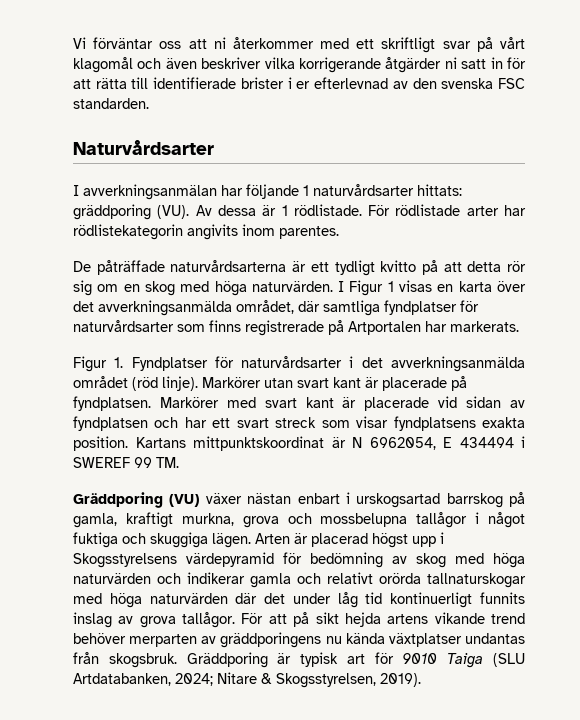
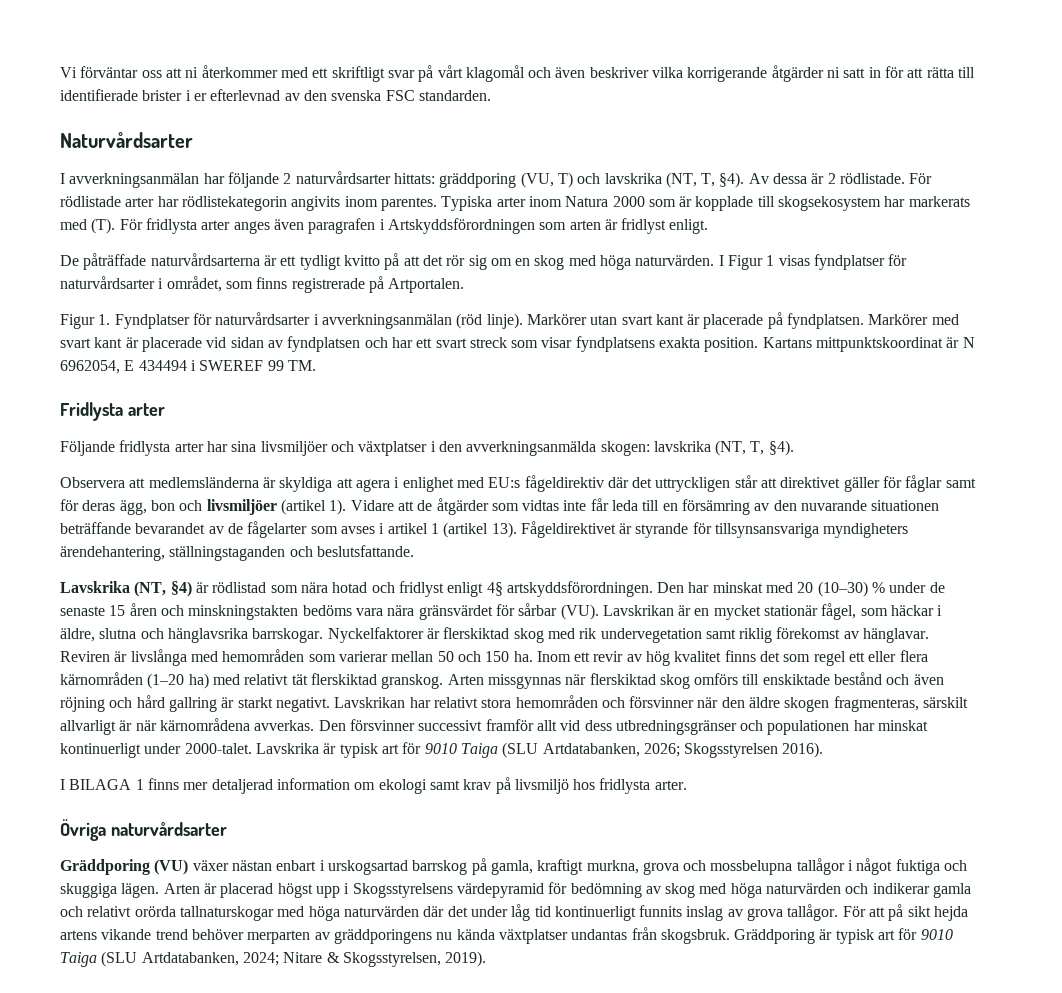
- I avverkningsanmälan har följande 1 naturvårdsarter hittats: gräddporing (VU). Av dessa är 1 rödlistade.
+ I avverkningsanmälan har följande 2 naturvårdsarter hittats: gräddporing (VU, T) och lavskrika (NT, T, §4). Av dessa är 2 rödlistade.
+ Typiska arter inom Natura 2000 som är kopplade till skogsekosystem har markerats med (T). För fridlysta arter anges även paragrafen i Artskyddsförordningen som arten är fridlyst enligt.
- De påträffade naturvårdsarterna är ett tydligt kvitto på att detta rör sig om en skog med höga naturvärden.
+ De påträffade naturvårdsarterna är ett tydligt kvitto på att det rör sig om en skog med höga naturvärden.
- I Figur 1 visas en karta över det avverkningsanmälda området, där samtliga fyndplatser för naturvårdsarter som finns registrerade på Artportalen har markerats.
+ I Figur 1 visas fyndplatser för naturvårdsarter i området, som finns registrerade på Artportalen.
- Figur 1. Fyndplatser för naturvårdsarter i det avverkningsanmälda området (röd linje).
+ Figur 1. Fyndplatser för naturvårdsarter i avverkningsanmälan (röd linje).
+ Fridlysta arter
+ Följande fridlysta arter har sina livsmiljöer och växtplatser i den avverkningsanmälda skogen: lavskrika (NT, T, §4).
+ Observera att medlemsländerna är skyldiga att agera i enlighet med EU:s fågeldirektiv där det uttryckligen står att direktivet gäller för fåglar samt för deras ägg, bon och livsmiljöer (artikel 1). Vidare att de åtgärder som vidtas inte får leda till en försämring av den nuvarande situationen beträffande bevarandet av de fågelarter som avses i artikel 1 (artikel 13). Fågeldirektivet är styrande för tillsynsansvariga myndigheters ärendehantering, ställningstaganden och beslutsfattande.
+ Lavskrika (NT, §4) är rödlistad som nära hotad och fridlyst enligt 4§ artskyddsförordningen. Den har minskat med 20 (10–30) % under de senaste 15 åren och minskningstakten bedöms vara nära gränsvärdet för sårbar (VU). Lavskrikan är en mycket stationär fågel, som häckar i äldre, slutna och hänglavsrika barrskogar. Nyckelfaktorer är flerskiktad skog med rik undervegetation samt riklig förekomst av hänglavar. Reviren är livslånga med hemområden som varierar mellan 50 och 150 ha. Inom ett revir av hög kvalitet finns det som regel ett eller flera kärnområden (1–20 ha) med relativt tät flerskiktad granskog. Arten missgynnas när flerskiktad skog omförs till enskiktade bestånd och även röjning och hård gallring är starkt negativt. Lavskrikan har relativt stora hemområden och försvinner när den äldre skogen fragmenteras, särskilt allvarligt är när kärnområdena avverkas. Den försvinner successivt framför allt vid dess utbredningsgränser och populationen har minskat kontinuerligt under 2000-talet. Lavskrika är typisk art för 9010 Taiga (SLU Artdatabanken, 2026; Skogsstyrelsen 2016).
+ I BILAGA 1 finns mer detaljerad information om ekologi samt krav på livsmiljö hos fridlysta arter.
+ Övriga naturvårdsarter

